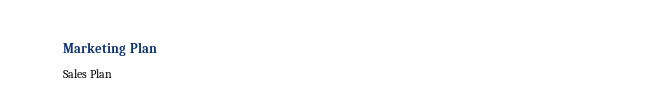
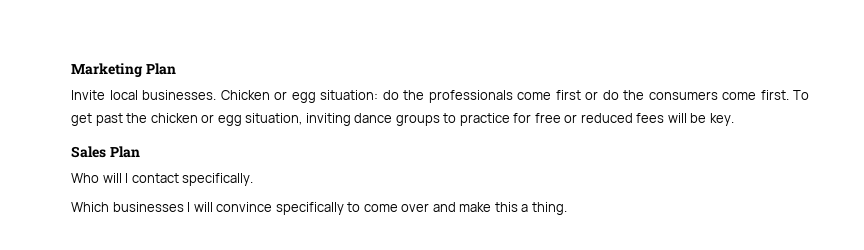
+ Invite local businesses. Chicken or egg situation: do the professionals come first or do the consumers come first. To get past the chicken or egg situation, inviting dance groups to practice for free or reduced fees will be key.
  Sales Plan
+ Who will I contact specifically.
+ Which businesses I will convince specifically to come over and make this a thing.

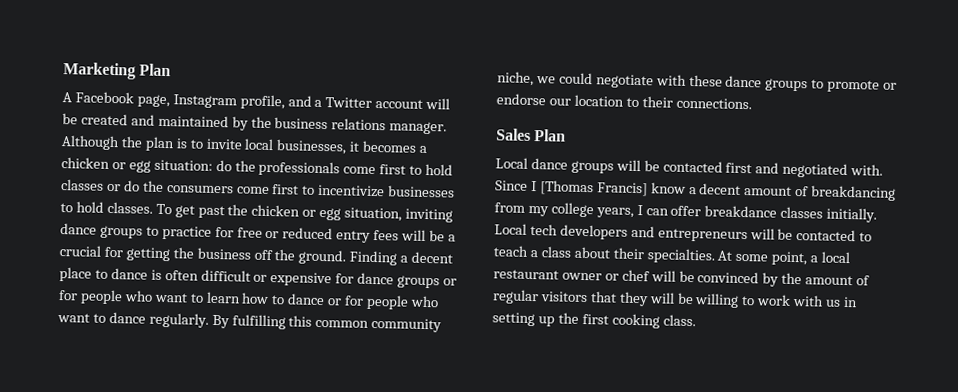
- Invite local businesses. Chicken or egg situation: do the professionals come first or do the consumers come first.
+ A Facebook page, Instagram profile, and a Twitter account will be created and maintained by the business relations manager. Although the plan is to invite local businesses, it becomes a chicken or egg situation: do the professionals come first to hold classes or do the consumers come first to incentivize businesses to hold classes.
- To get past the chicken or egg situation, inviting dance groups to practice for free or reduced fees will be key.
+ To get past the chicken or egg situation, inviting dance groups to practice for free or reduced entry fees will be a crucial for getting the business off the ground. Finding a decent place to dance is often difficult or expensive for dance groups or for people who want to learn how to dance or for people who want to dance regularly. By fulfilling this common community niche, we could negotiate with these dance groups to promote or endorse our location to their connections.
  Sales Plan
- Who will I contact specifically.
- Which businesses I will convince specifically to come over and make this a thing.
+ Local dance groups will be contacted first and negotiated with. Since I [Thomas Francis] know a decent amount of breakdancing from my college years, I can offer breakdance classes initially. Local tech developers and entrepreneurs will be contacted to teach a class about their specialties. At some point, a local restaurant owner or chef will be convinced by the amount of regular visitors that they will be willing to work with us in setting up the first cooking class.

